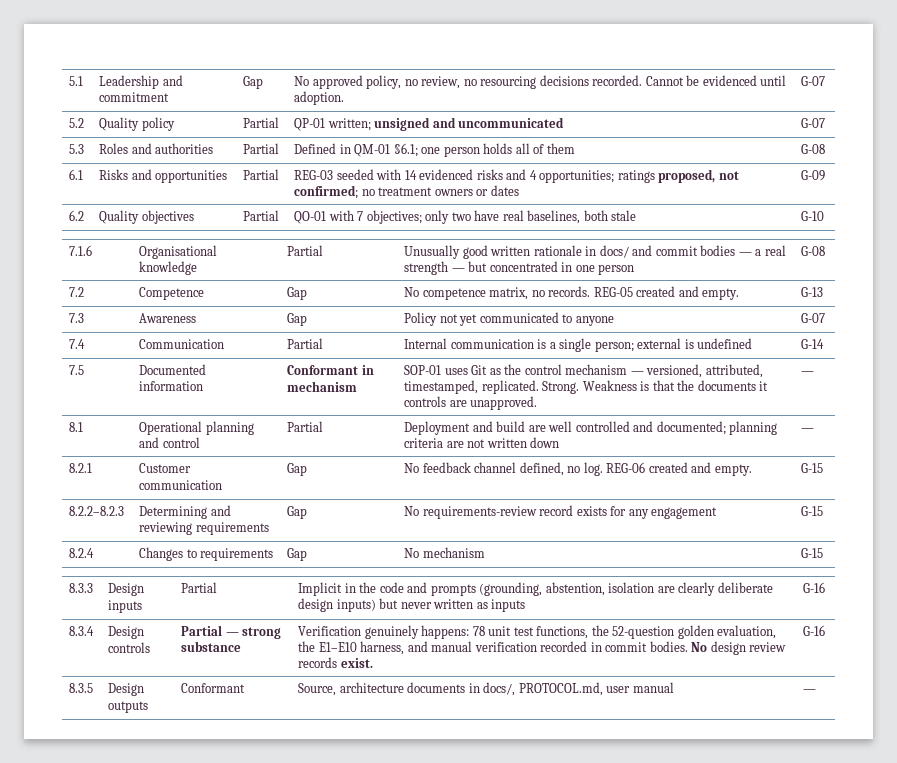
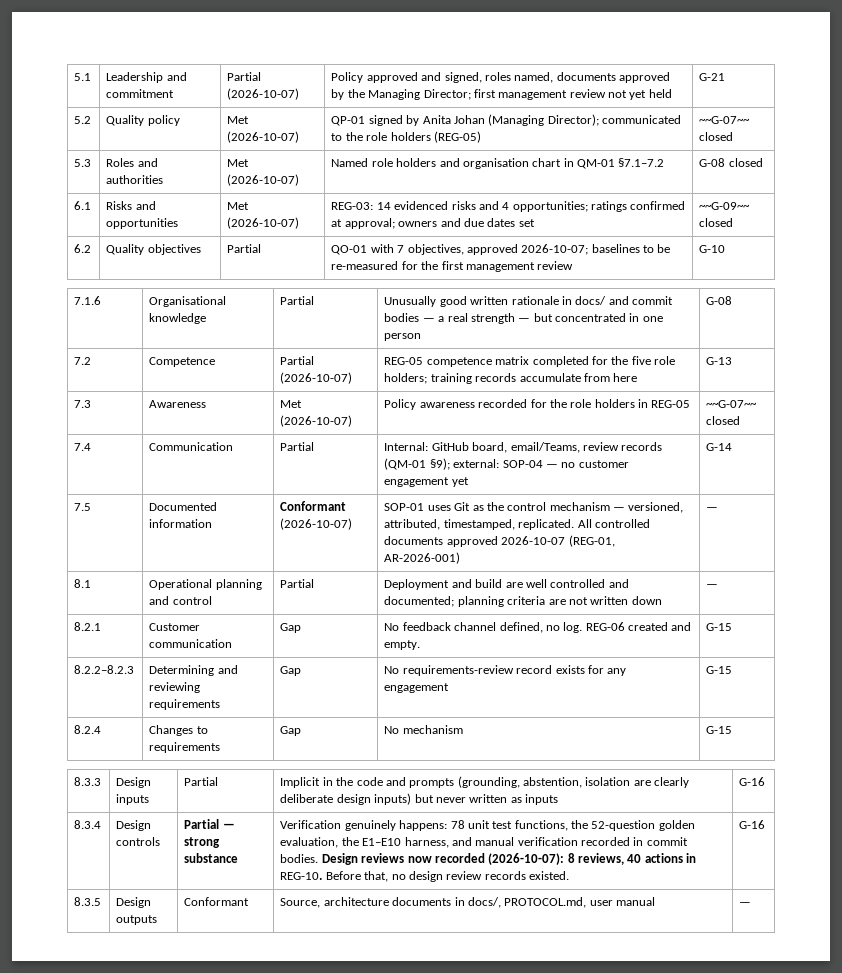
- 5.1 | Leadership and commitment | Gap | No approved policy, no review, no resourcing decisions recorded. Cannot be evidenced until adoption. | G-07
+ 5.1 | Leadership and commitment | Partial (2026-10-07) | Policy approved and signed, roles named, documents approved by the Managing Director; first management review not yet held | G-21
- 5.2 | Quality policy | Partial | QP-01 written; unsigned and uncommunicated | G-07
- 5.3 | Roles and authorities | Partial | Defined in QM-01 §6.1; one person holds all of them | G-08
+ 5.2 | Quality policy | Met (2026-10-07) | QP-01 signed by Anita Johan (Managing Director); communicated to the role holders (REG-05) | ~~G-07~~ closed
+ 5.3 | Roles and authorities | Met (2026-10-07) | Named role holders and organisation chart in QM-01 §7.1–7.2 | G-08 closed
- 6.1 | Risks and opportunities | Partial | REG-03 seeded with 14 evidenced risks and 4 opportunities; ratings proposed, not confirmed; no treatment owners or dates | G-09
+ 6.1 | Risks and opportunities | Met (2026-10-07) | REG-03: 14 evidenced risks and 4 opportunities; ratings confirmed at approval; owners and due dates set | ~~G-09~~ closed
- 6.2 | Quality objectives | Partial | QO-01 with 7 objectives; only two have real baselines, both stale | G-10
+ 6.2 | Quality objectives | Partial | QO-01 with 7 objectives, approved 2026-10-07; baselines to be re-measured for the first management review | G-10
- 7.2 | Competence | Gap | No competence matrix, no records. REG-05 created and empty. | G-13
+ 7.2 | Competence | Partial (2026-10-07) | REG-05 competence matrix completed for the five role holders; training records accumulate from here | G-13
- 7.3 | Awareness | Gap | Policy not yet communicated to anyone | G-07
- 7.4 | Communication | Partial | Internal communication is a single person; external is undefined | G-14
+ 7.3 | Awareness | Met (2026-10-07) | Policy awareness recorded for the role holders in REG-05 | ~~G-07~~ closed
+ 7.4 | Communication | Partial | Internal: GitHub board, email/Teams, review records (QM-01 §9); external: SOP-04 — no customer engagement yet | G-14
- 7.5 | Documented information | Conformant in mechanism | SOP-01 uses Git as the control mechanism — versioned, attributed, timestamped, replicated. Strong. Weakness is that the documents it controls are unapproved. | —
+ 7.5 | Documented information | Conformant (2026-10-07) | SOP-01 uses Git as the control mechanism — versioned, attributed, timestamped, replicated. All controlled documents approved 2026-10-07 (REG-01, AR-2026-001) | —
- No design review records exist.
+ Design reviews now recorded (2026-10-07): 8 reviews, 40 actions in REG-10. Before that, no design review records existed.

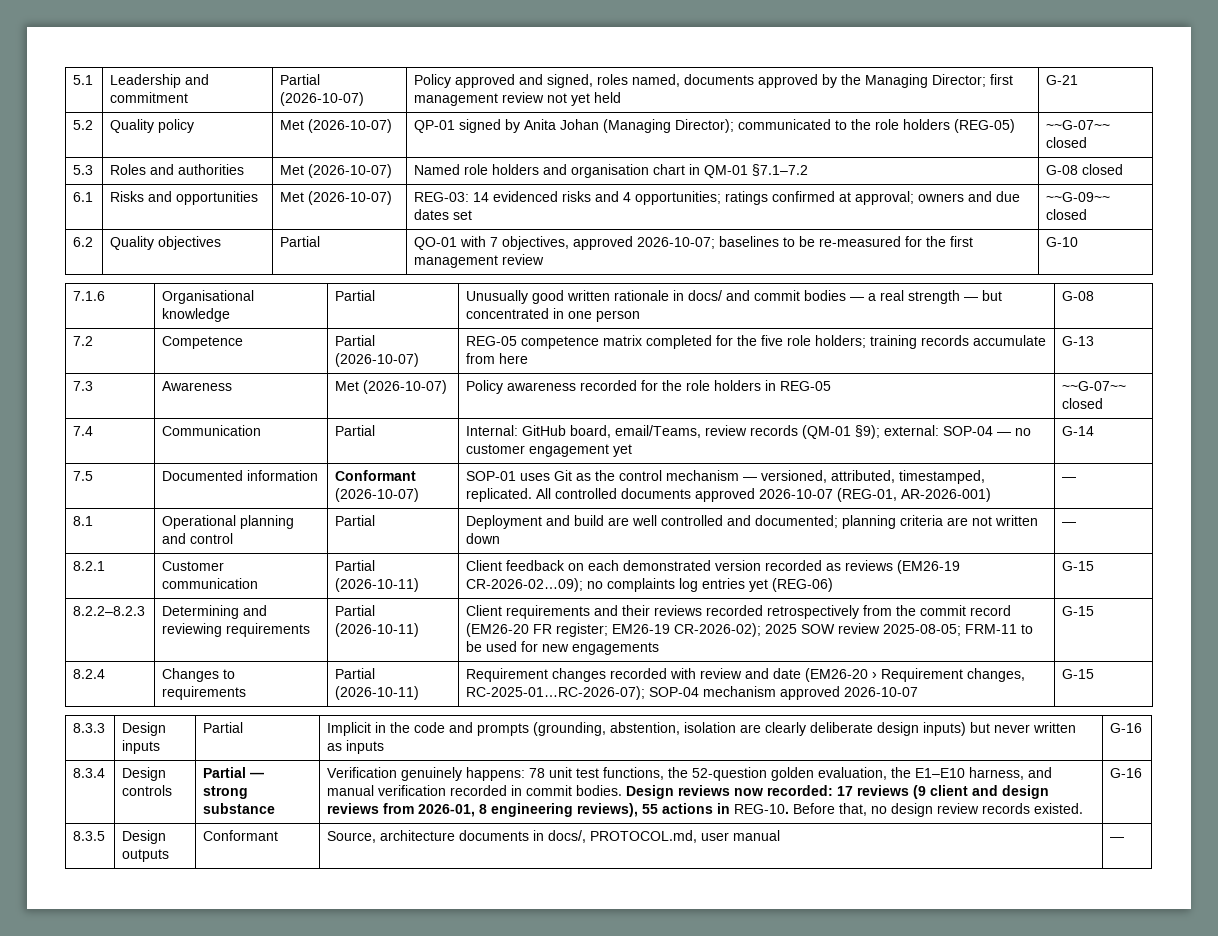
- 8.2.1 | Customer communication | Gap | No feedback channel defined, no log. REG-06 created and empty. | G-15
+ 8.2.1 | Customer communication | Partial (2026-10-11) | Client feedback on each demonstrated version recorded as reviews (EM26-19 CR-2026-02…09); no complaints log entries yet (REG-06) | G-15
- 8.2.2–8.2.3 | Determining and reviewing requirements | Gap | No requirements-review record exists for any engagement | G-15
+ 8.2.2–8.2.3 | Determining and reviewing requirements | Partial (2026-10-11) | Client requirements and their reviews recorded retrospectively from the commit record (EM26-20 FR register; EM26-19 CR-2026-02); 2025 SOW review 2025-08-05; FRM-11 to be used for new engagements | G-15
- 8.2.4 | Changes to requirements | Gap | No mechanism | G-15
+ 8.2.4 | Changes to requirements | Partial (2026-10-11) | Requirement changes recorded with review and date (EM26-20 › Requirement changes, RC-2025-01…RC-2026-07); SOP-04 mechanism approved 2026-10-07 | G-15
- Design reviews now recorded (2026-10-07): 8 reviews, 40 actions in REG-10.
+ Design reviews now recorded: 17 reviews (9 client and design reviews from 2026-01, 8 engineering reviews), 55 actions in REG-10.

